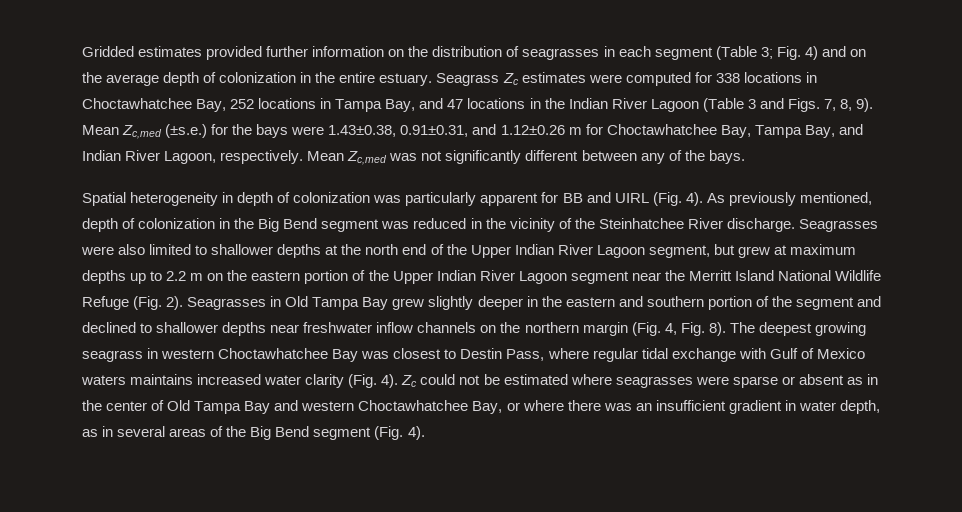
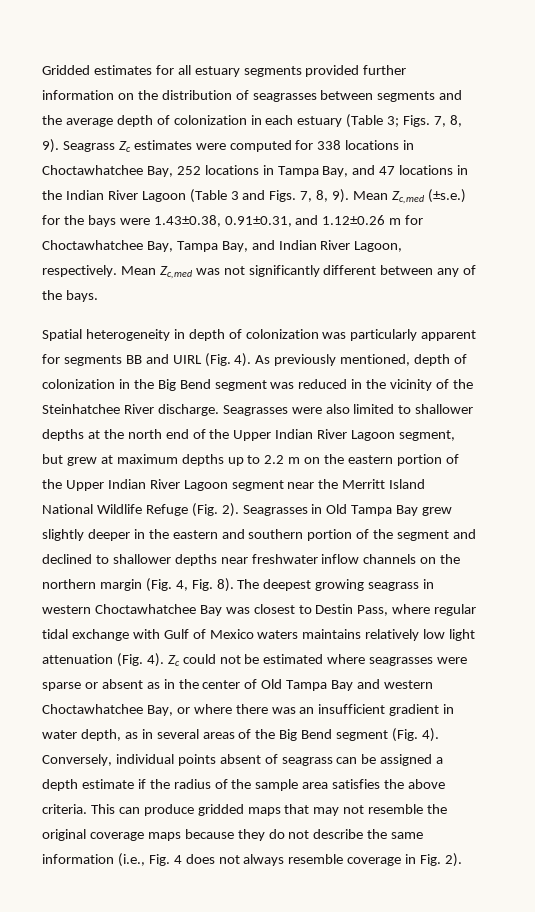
- Gridded estimates provided further information on the distribution of seagrasses in each segment (Table 3; Fig. 4) and on the average depth of colonization in the entire estuary.
+ Gridded estimates for all estuary segments provided further information on the distribution of seagrasses between segments and the average depth of colonization in each estuary (Table 3; Figs. 7, 8, 9).
- Spatial heterogeneity in depth of colonization was particularly apparent for BB and UIRL (Fig. 4).
+ Spatial heterogeneity in depth of colonization was particularly apparent for segments BB and UIRL (Fig. 4).
- The deepest growing seagrass in western Choctawhatchee Bay was closest to Destin Pass, where regular tidal exchange with Gulf of Mexico waters maintains increased water clarity (Fig. 4).
+ The deepest growing seagrass in western Choctawhatchee Bay was closest to Destin Pass, where regular tidal exchange with Gulf of Mexico waters maintains relatively low light attenuation (Fig. 4).
+ Conversely, individual points absent of seagrass can be assigned a depth estimate if the radius of the sample area satisfies the above criteria. This can produce gridded maps that may not resemble the original coverage maps because they do not describe the same information (i.e., Fig. 4 does not always resemble coverage in Fig. 2).

